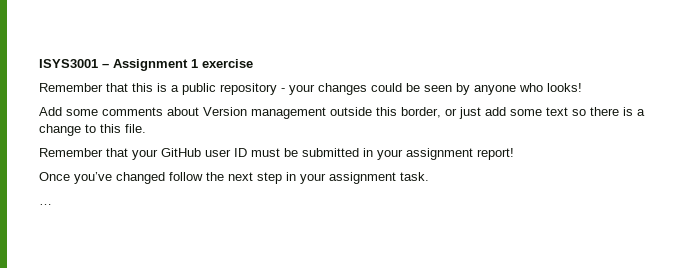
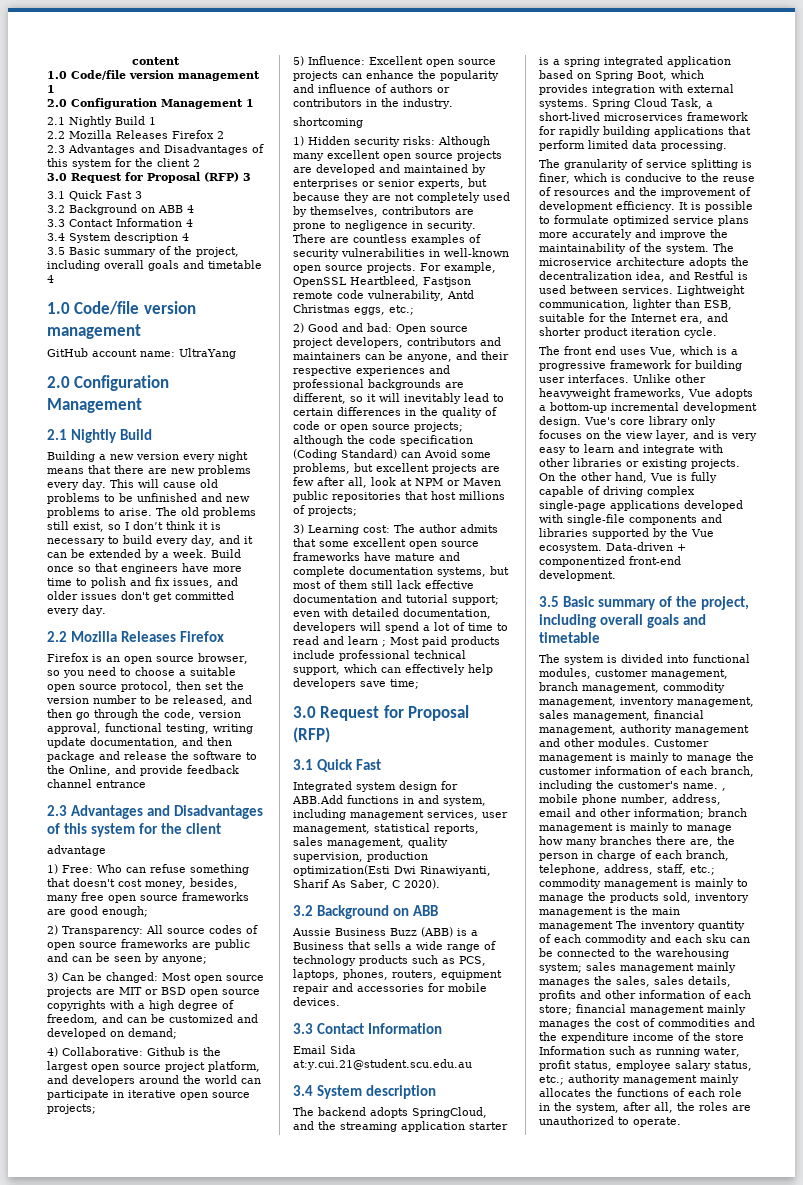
- ISYS3001 – Assignment 1 exercise
- Remember that this is a public repository - your changes could be seen by anyone who looks!
- Add some comments about Version management outside this border, or just add some text so there is a change to this file.
- Remember that your GitHub user ID must be submitted in your assignment report!
- Once you’ve changed follow the next step in your assignment task.
- …
+ content
+ 1.0 Code/file version management 1
+ 2.0 Configuration Management 1
+ 2.1 Nightly Build 1
+ 2.2 Mozilla Releases Firefox 2
+ 2.3 Advantages and Disadvantages of this system for the client 2
+ 3.0 Request for Proposal (RFP) 3
+ 3.1 Quick Fast 3
+ 3.2 Background on ABB 4
+ 3.3 Contact Information 4
+ 3.4 System description 4
+ 3.5 Basic summary of the project, including overall goals and timetable 4
+ 1.0 Code/file version management
+ GitHub account name: UltraYang
+ 2.0 Configuration Management
+ 2.1 Nightly Build
+ Building a new version every night means that there are new problems every day. This will cause old problems to be unfinished and new problems to arise. The old problems still exist, so I don’t think it is necessary to build every day, and it can be extended by a week. Build once so that engineers have more time to polish and fix issues, and older issues don't get committed every day.
+ 2.2 Mozilla Releases Firefox
+ Firefox is an open source browser, so you need to choose a suitable open source protocol, then set the version number to be released, and then go through the code, version approval, functional testing, writing update documentation, and then package and release the software to the Online, and provide feedback channel entrance
+ 2.3 Advantages and Disadvantages of this system for the client
+ advantage
+ 1) Free: Who can refuse something that doesn't cost money, besides, many free open source frameworks are good enough;
+ 2) Transparency: All source codes of open source frameworks are public and can be seen by anyone;
+ 3) Can be changed: Most open source projects are MIT or BSD open source copyrights with a high degree of freedom, and can be customized and developed on demand;
+ 4) Collaborative: Github is the largest open source project platform, and developers around the world can participate in iterative open source projects;
+ 5) Influence: Excellent open source projects can enhance the popularity and influence of authors or contributors in the industry.
+ shortcoming
+ 1) Hidden security risks: Although many excellent open source projects are developed and maintained by enterprises or senior experts, but because they are not completely used by themselves, contributors are prone to negligence in security. There are countless examples of security vulnerabilities in well-known open source projects. For example, OpenSSL Heartbleed, Fastjson remote code vulnerability, Antd Christmas eggs, etc.;
+ 2) Good and bad: Open source project developers, contributors and maintainers can be anyone, and their respective experiences and professional backgrounds are different, so it will inevitably lead to certain differences in the quality of code or open source projects; although the code specification (Coding Standard) can Avoid some problems, but excellent projects are few after all, look at NPM or Maven public repositories that host millions of projects;
+ 3) Learning cost: The author admits that some excellent open source frameworks have mature and complete documentation systems, but most of them still lack effective documentation and tutorial support; even with detailed documentation, developers will spend a lot of time to read and learn ; Most paid products include professional technical support, which can effectively help developers save time;
+ 3.0 Request for Proposal (RFP)
+ 3.1 Quick Fast
+ Integrated system design for ABB.Add functions in and system, including management services, user management, statistical reports, sales management, quality supervision, production optimization(Esti Dwi Rinawiyanti, Sharif As Saber, C 2020).
+ 3.2 Background on ABB
+ Aussie Business Buzz (ABB) is a Business that sells a wide range of technology products such as PCS, laptops, phones, routers, equipment repair and accessories for mobile devices.
+ 3.3 Contact Information
+ Email Sida at:y.cui.21@student.scu.edu.au
+ 3.4 System description
+ The backend adopts SpringCloud, and the streaming application starter is a spring integrated application based on Spring Boot, which provides integration with external systems. Spring Cloud Task, a short-lived microservices framework for rapidly building applications that perform limited data processing.
+ The granularity of service splitting is finer, which is conducive to the reuse of resources and the improvement of development efficiency. It is possible to formulate optimized service plans more accurately and improve the maintainability of the system. The microservice architecture adopts the decentralization idea, and Restful is used between services. Lightweight communication, lighter than ESB, suitable for the Internet era, and shorter product iteration cycle.
+ The front end uses Vue, which is a progressive framework for building user interfaces. Unlike other heavyweight frameworks, Vue adopts a bottom-up incremental development design. Vue's core library only focuses on the view layer, and is very easy to learn and integrate with other libraries or existing projects. On the other hand, Vue is fully capable of driving complex single-page applications developed with single-file components and libraries supported by the Vue ecosystem. Data-driven + componentized front-end development.
+ 3.5 Basic summary of the project, including overall goals and timetable
+ The system is divided into functional modules, customer management, branch management, commodity management, inventory management, sales management, financial management, authority management and other modules. Customer management is mainly to manage the customer information of each branch, including the customer's name. , mobile phone number, address, email and other information; branch management is mainly to manage how many branches there are, the person in charge of each branch, telephone, address, staff, etc.; commodity management is mainly to manage the products sold, inventory management is the main management The inventory quantity of each commodity and each sku can be connected to the warehousing system; sales management mainly manages the sales, sales details, profits and other information of each store; financial management mainly manages the cost of commodities and the expenditure income of the store Information such as running water, profit status, employee salary status, etc.; authority management mainly allocates the functions of each role in the system, after all, the roles are unauthorized to operate.

